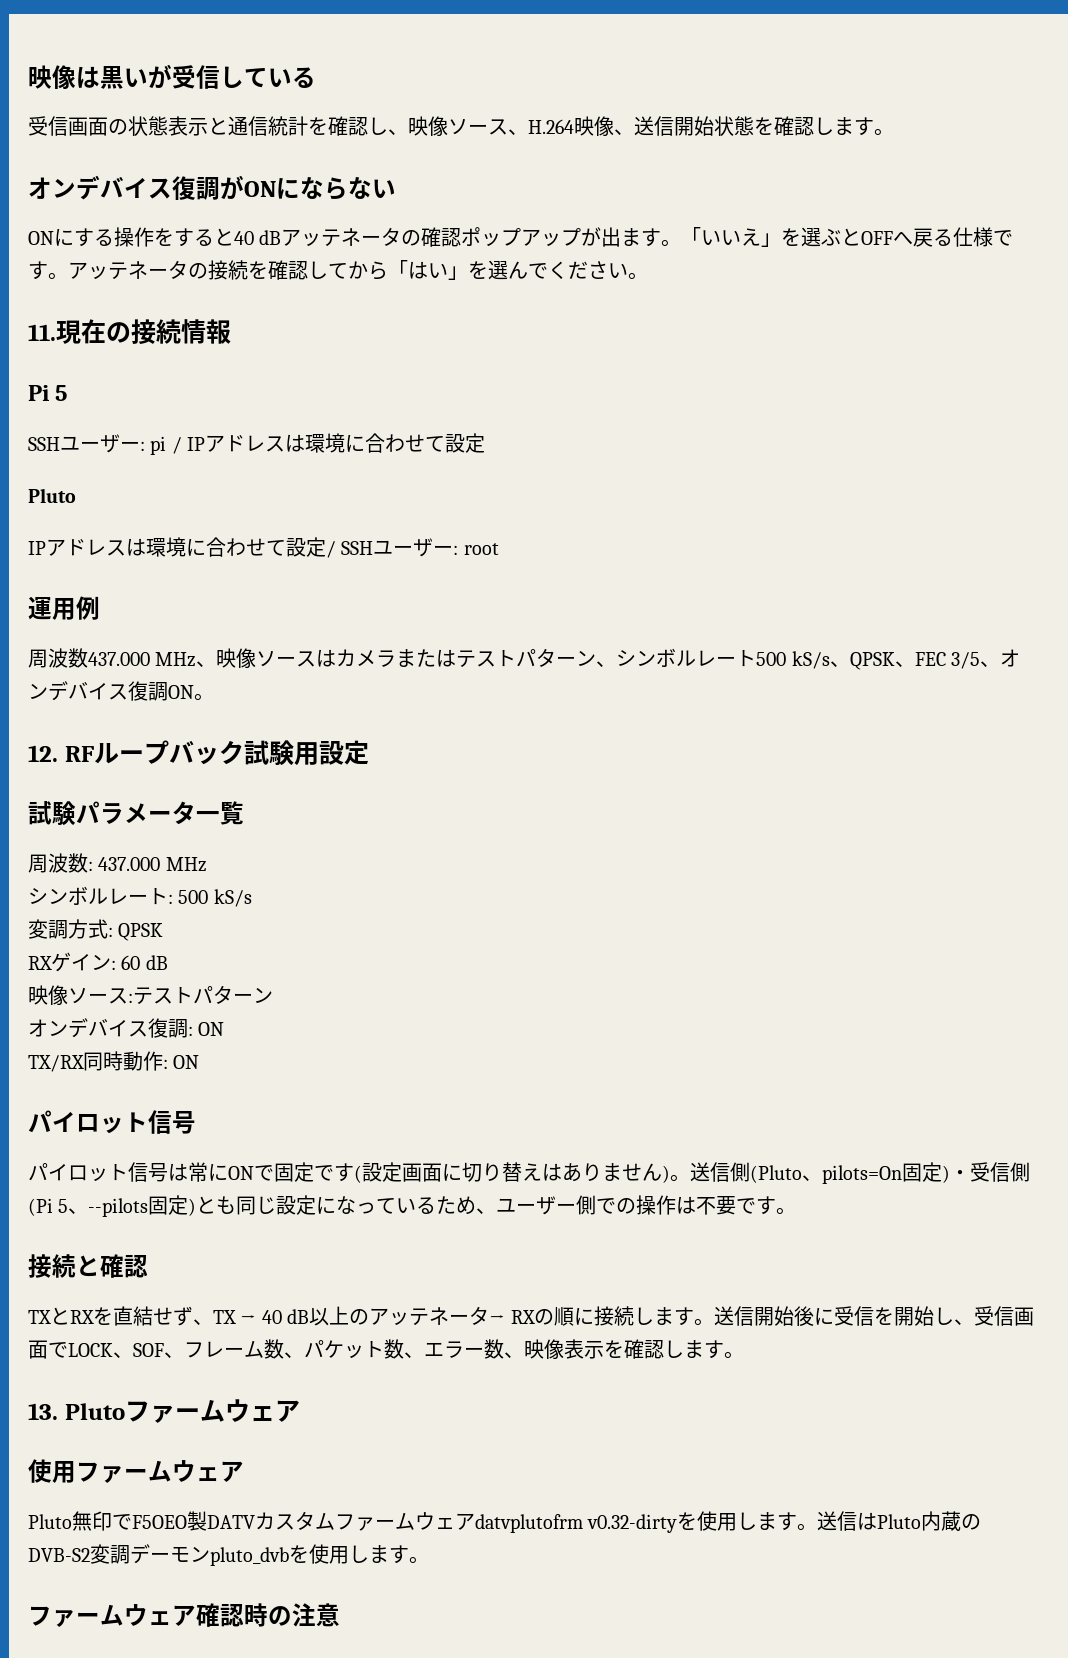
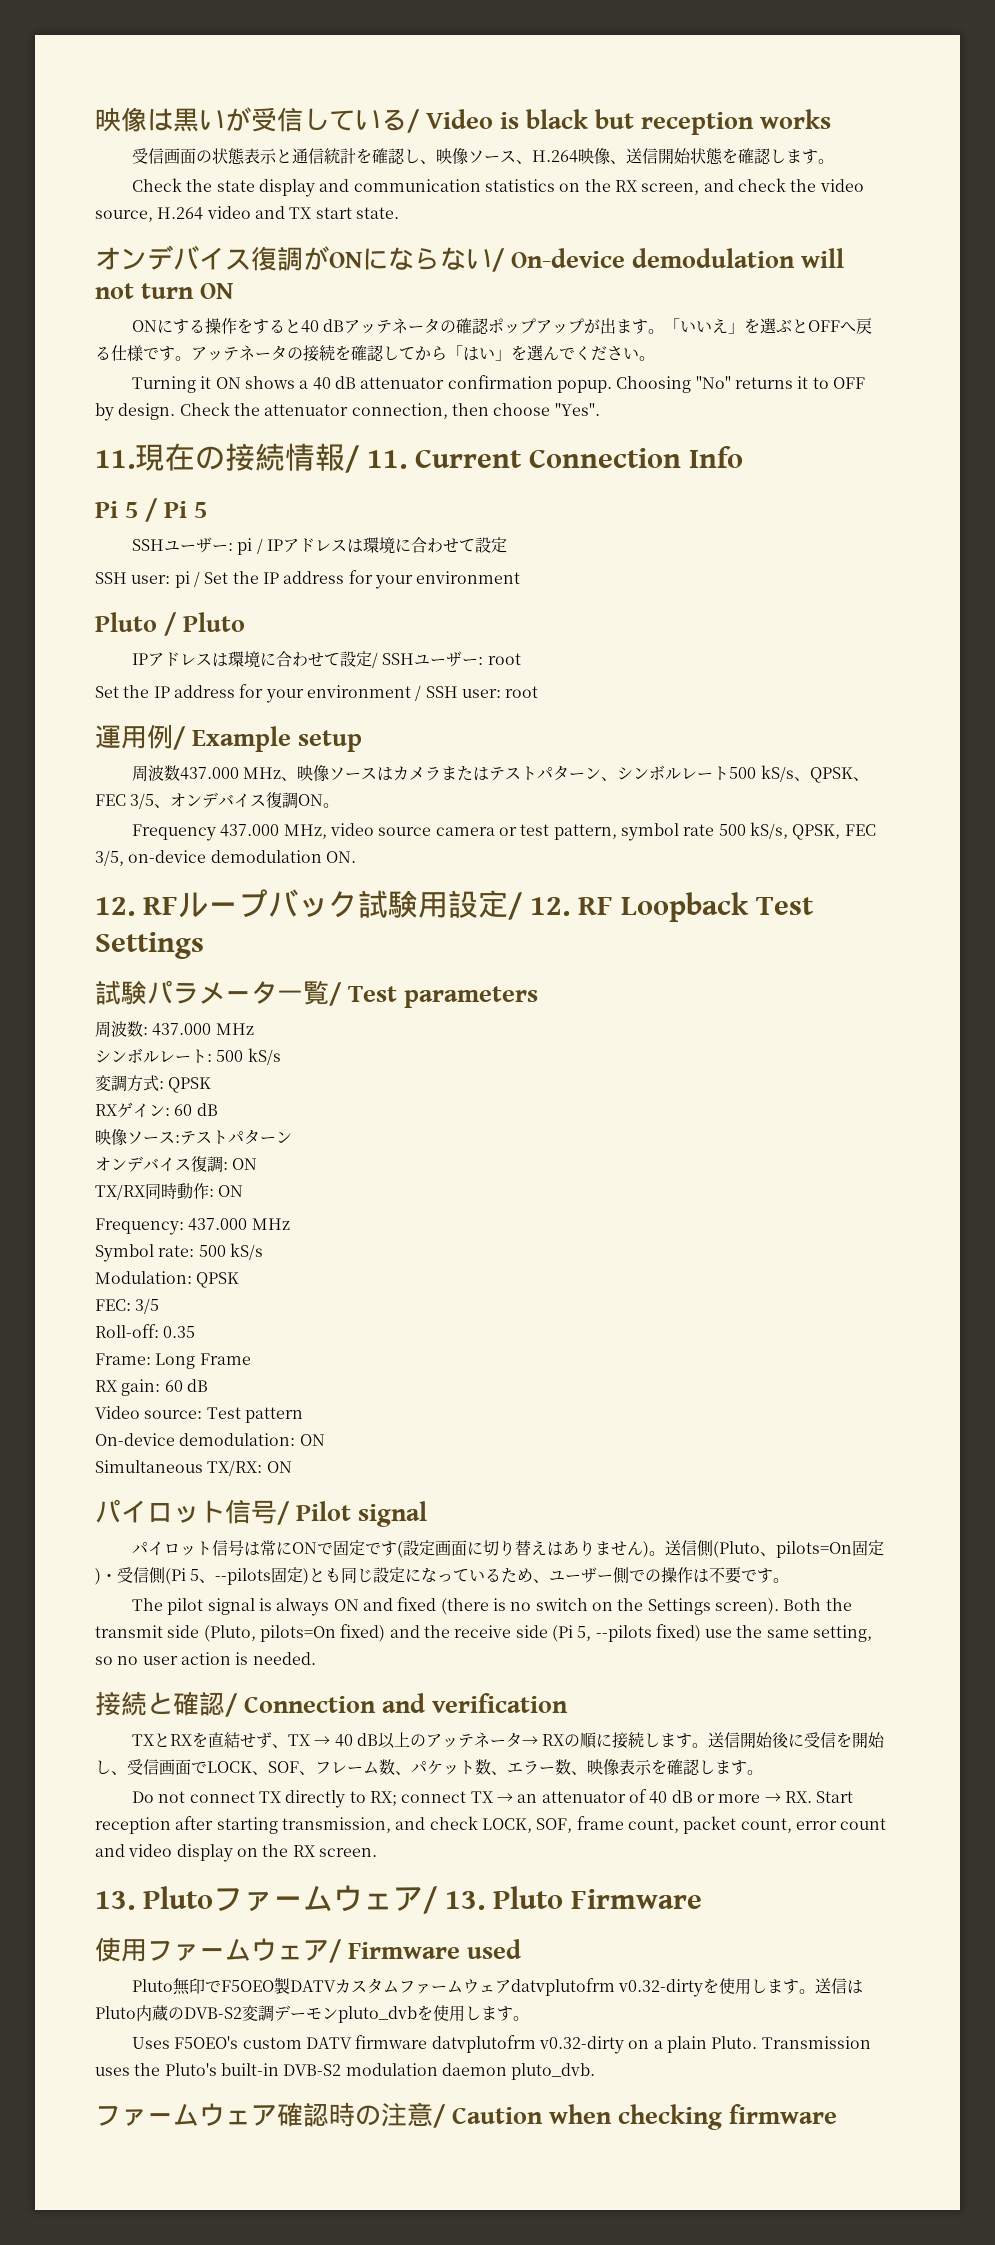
- 映像は黒いが受信している
+ 映像は黒いが受信している/ Video is black but reception works
+ Check the state display and communication statistics on the RX screen, and check the video source, H.264 video and TX start state.
- オンデバイス復調がONにならない
+ オンデバイス復調がONにならない/ On-device demodulation will not turn ON
+ Turning it ON shows a 40 dB attenuator confirmation popup. Choosing "No" returns it to OFF by design. Check the attenuator connection, then choose "Yes".
- 11.現在の接続情報
- Pi 5
+ 11.現在の接続情報/ 11. Current Connection Info
+ Pi 5 / Pi 5
  SSHユーザー: pi / IPアドレスは環境に合わせて設定
- Pluto
+ SSH user: pi / Set the IP address for your environment
+ Pluto / Pluto
+ Set the IP address for your environment / SSH user: root
- 運用例
+ 運用例/ Example setup
+ Frequency 437.000 MHz, video source camera or test pattern, symbol rate 500 kS/s, QPSK, FEC 3/5, on-device demodulation ON.
- 12. RFループバック試験用設定
+ 12. RFループバック試験用設定/ 12. RF Loopback Test Settings
- 試験パラメータ一覧
+ 試験パラメータ一覧/ Test parameters
  TX/RX同時動作: ON
- パイロット信号
+ Frequency: 437.000 MHz
+ Symbol rate: 500 kS/s
+ Modulation: QPSK
+ FEC: 3/5
+ Roll-off: 0.35
+ Frame: Long Frame
+ RX gain: 60 dB
+ Video source: Test pattern
+ On-device demodulation: ON
+ Simultaneous TX/RX: ON
+ パイロット信号/ Pilot signal
+ The pilot signal is always ON and fixed (there is no switch on the Settings screen). Both the transmit side (Pluto, pilots=On fixed) and the receive side (Pi 5, --pilots fixed) use the same setting, so no user action is needed.
- 接続と確認
+ 接続と確認/ Connection and verification
+ Do not connect TX directly to RX; connect TX → an attenuator of 40 dB or more → RX. Start reception after starting transmission, and check LOCK, SOF, frame count, packet count, error count and video display on the RX screen.
- 13. Plutoファームウェア
+ 13. Plutoファームウェア/ 13. Pluto Firmware
- 使用ファームウェア
+ 使用ファームウェア/ Firmware used
+ Uses F5OEO's custom DATV firmware datvplutofrm v0.32-dirty on a plain Pluto. Transmission uses the Pluto's built-in DVB-S2 modulation daemon pluto_dvb.
- ファームウェア確認時の注意
+ ファームウェア確認時の注意/ Caution when checking firmware

